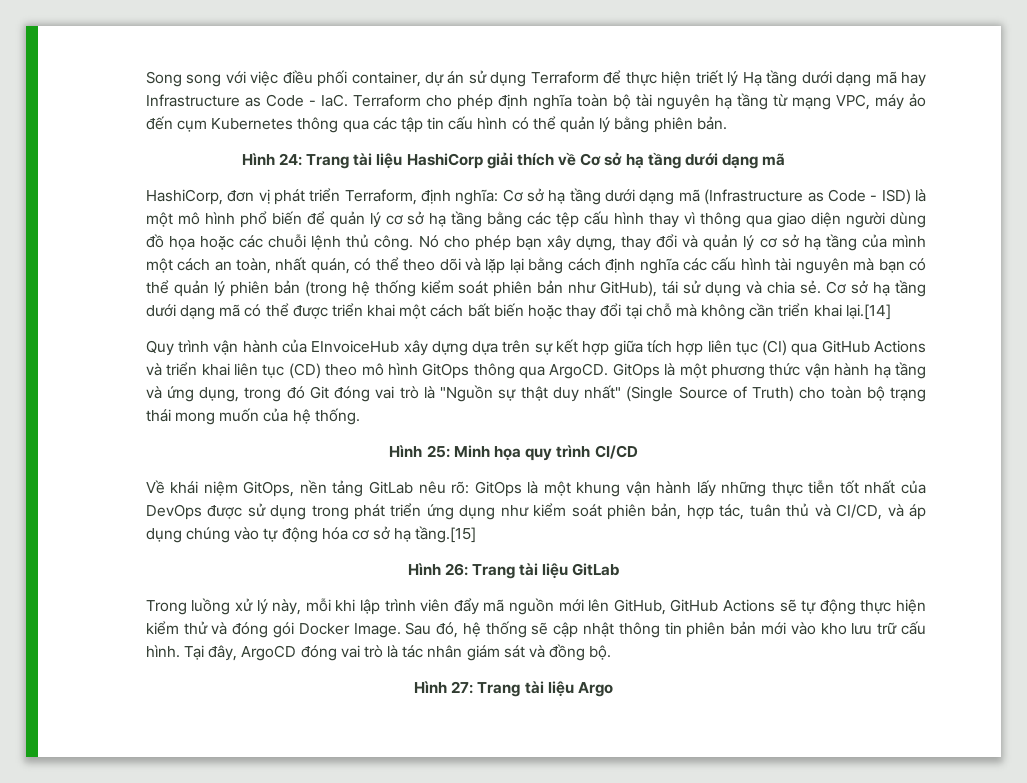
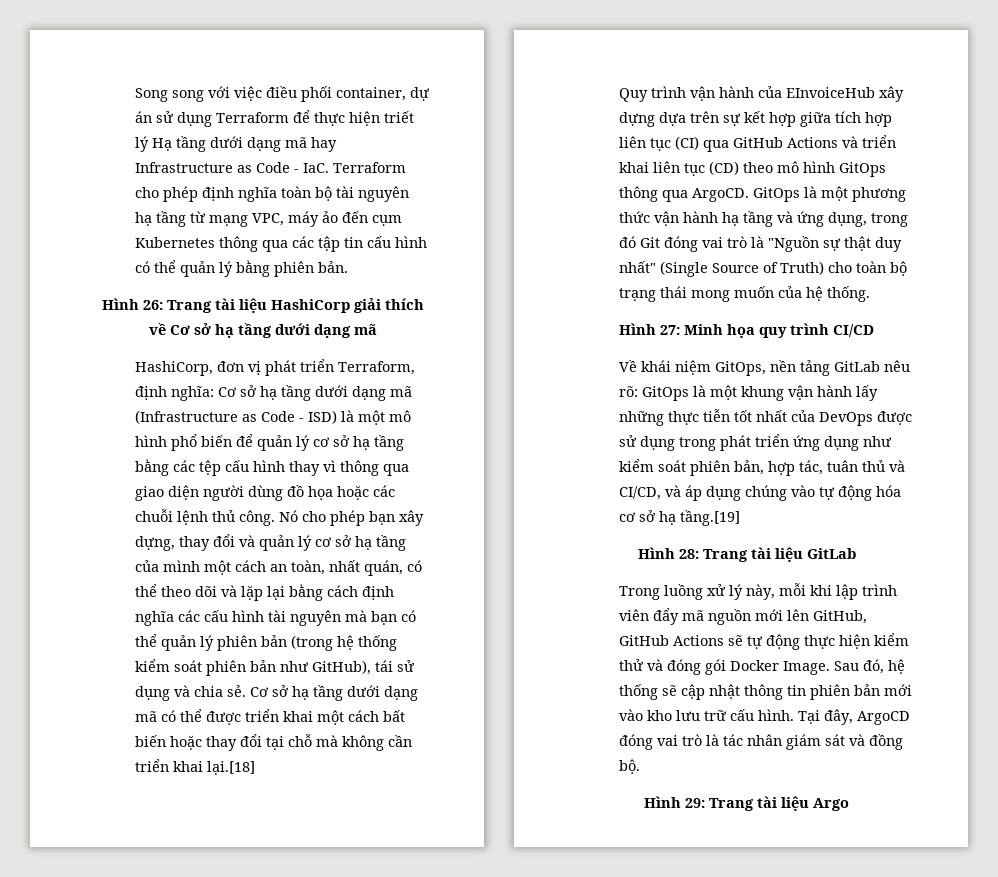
- Hình 24: Trang tài liệu HashiCorp giải thích về Cơ sở hạ tầng dưới dạng mã
+ Hình 26: Trang tài liệu HashiCorp giải thích về Cơ sở hạ tầng dưới dạng mã
- Cơ sở hạ tầng dưới dạng mã có thể được triển khai một cách bất biến hoặc thay đổi tại chỗ mà không cần triển khai lại.[14]
+ Cơ sở hạ tầng dưới dạng mã có thể được triển khai một cách bất biến hoặc thay đổi tại chỗ mà không cần triển khai lại.[18]
- Hình 25: Minh họa quy trình CI/CD
+ Hình 27: Minh họa quy trình CI/CD
- Về khái niệm GitOps, nền tảng GitLab nêu rõ: GitOps là một khung vận hành lấy những thực tiễn tốt nhất của DevOps được sử dụng trong phát triển ứng dụng như kiểm soát phiên bản, hợp tác, tuân thủ và CI/CD, và áp dụng chúng vào tự động hóa cơ sở hạ tầng.[15]
- Hình 26: Trang tài liệu GitLab
+ Về khái niệm GitOps, nền tảng GitLab nêu rõ: GitOps là một khung vận hành lấy những thực tiễn tốt nhất của DevOps được sử dụng trong phát triển ứng dụng như kiểm soát phiên bản, hợp tác, tuân thủ và CI/CD, và áp dụng chúng vào tự động hóa cơ sở hạ tầng.[19]
+ Hình 28: Trang tài liệu GitLab
- Hình 27: Trang tài liệu Argo
+ Hình 29: Trang tài liệu Argo

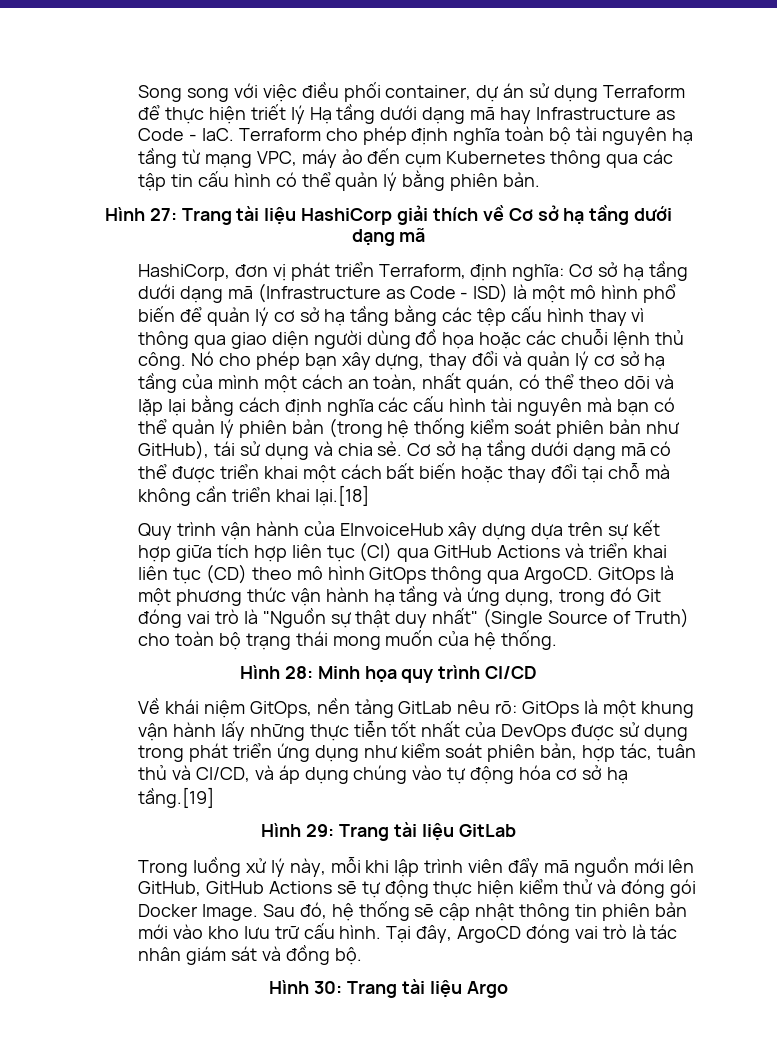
- Hình 26: Trang tài liệu HashiCorp giải thích về Cơ sở hạ tầng dưới dạng mã
+ Hình 27: Trang tài liệu HashiCorp giải thích về Cơ sở hạ tầng dưới dạng mã
- Hình 27: Minh họa quy trình CI/CD
+ Hình 28: Minh họa quy trình CI/CD
- Hình 28: Trang tài liệu GitLab
+ Hình 29: Trang tài liệu GitLab
- Hình 29: Trang tài liệu Argo
+ Hình 30: Trang tài liệu Argo

